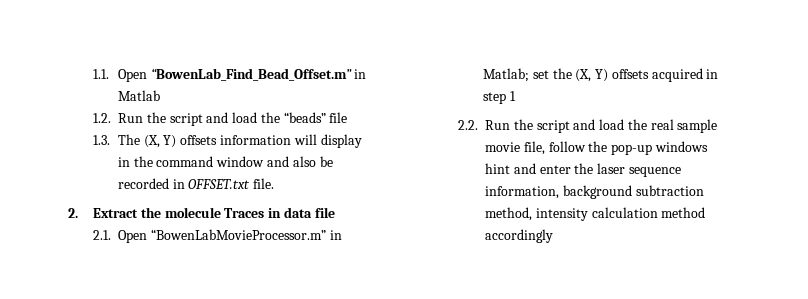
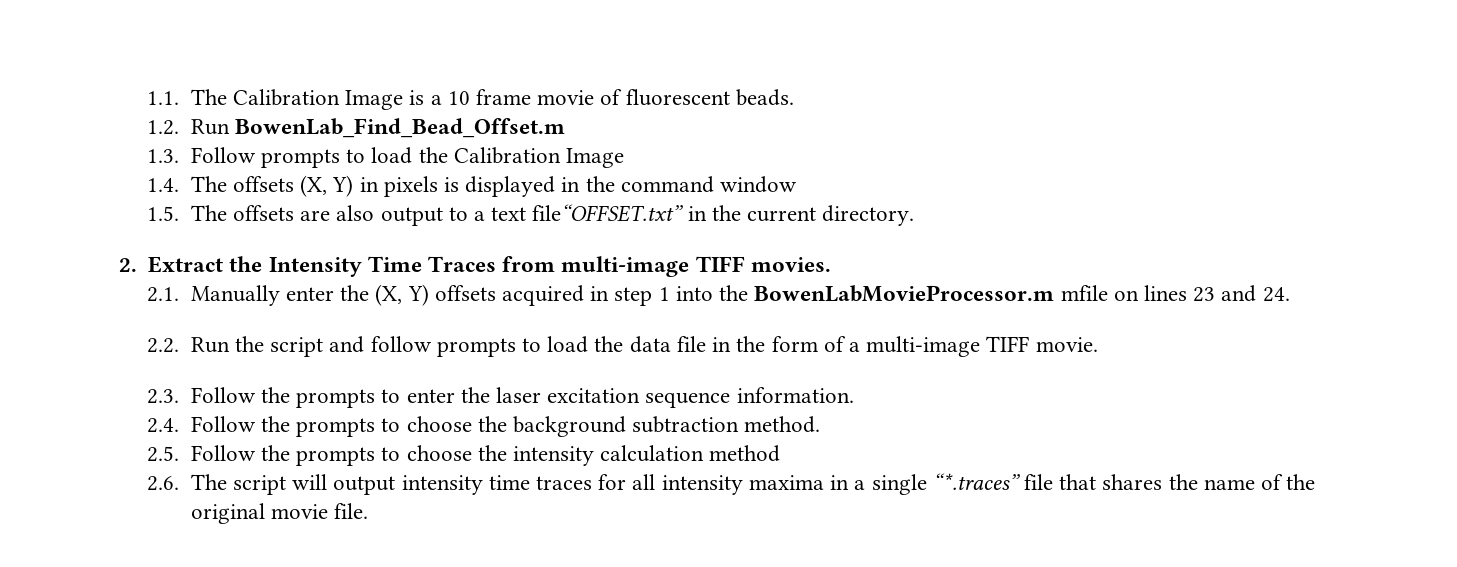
- 1.1. Open “BowenLab_Find_Bead_Offset.m” in Matlab
- 1.2. Run the script and load the “beads” file
- 1.3. The (X, Y) offsets information will display in the command window and also be recorded in OFFSET.txt file.
- 2. Extract the molecule Traces in data file
- 2.1. Open “BowenLabMovieProcessor.m” in Matlab; set the (X, Y) offsets acquired in step 1
+ 1.1. The Calibration Image is a 10 frame movie of fluorescent beads.
+ 1.2. Run BowenLab_Find_Bead_Offset.m
+ 1.3. Follow prompts to load the Calibration Image
+ 1.4. The offsets (X, Y) in pixels is displayed in the command window
+ 1.5. The offsets are also output to a text file“OFFSET.txt” in the current directory.
+ 2. Extract the Intensity Time Traces from multi-image TIFF movies.
+ 2.1. Manually enter the (X, Y) offsets acquired in step 1 into the BowenLabMovieProcessor.m mfile on lines 23 and 24.
- 2.2. Run the script and load the real sample movie file, follow the pop-up windows hint and enter the laser sequence information, background subtraction method, intensity calculation method accordingly
+ 2.2. Run the script and follow prompts to load the data file in the form of a multi-image TIFF movie.
+ 2.3. Follow the prompts to enter the laser excitation sequence information.
+ 2.4. Follow the prompts to choose the background subtraction method.
+ 2.5. Follow the prompts to choose the intensity calculation method
+ 2.6. The script will output intensity time traces for all intensity maxima in a single “*.traces” file that shares the name of the original movie file.

